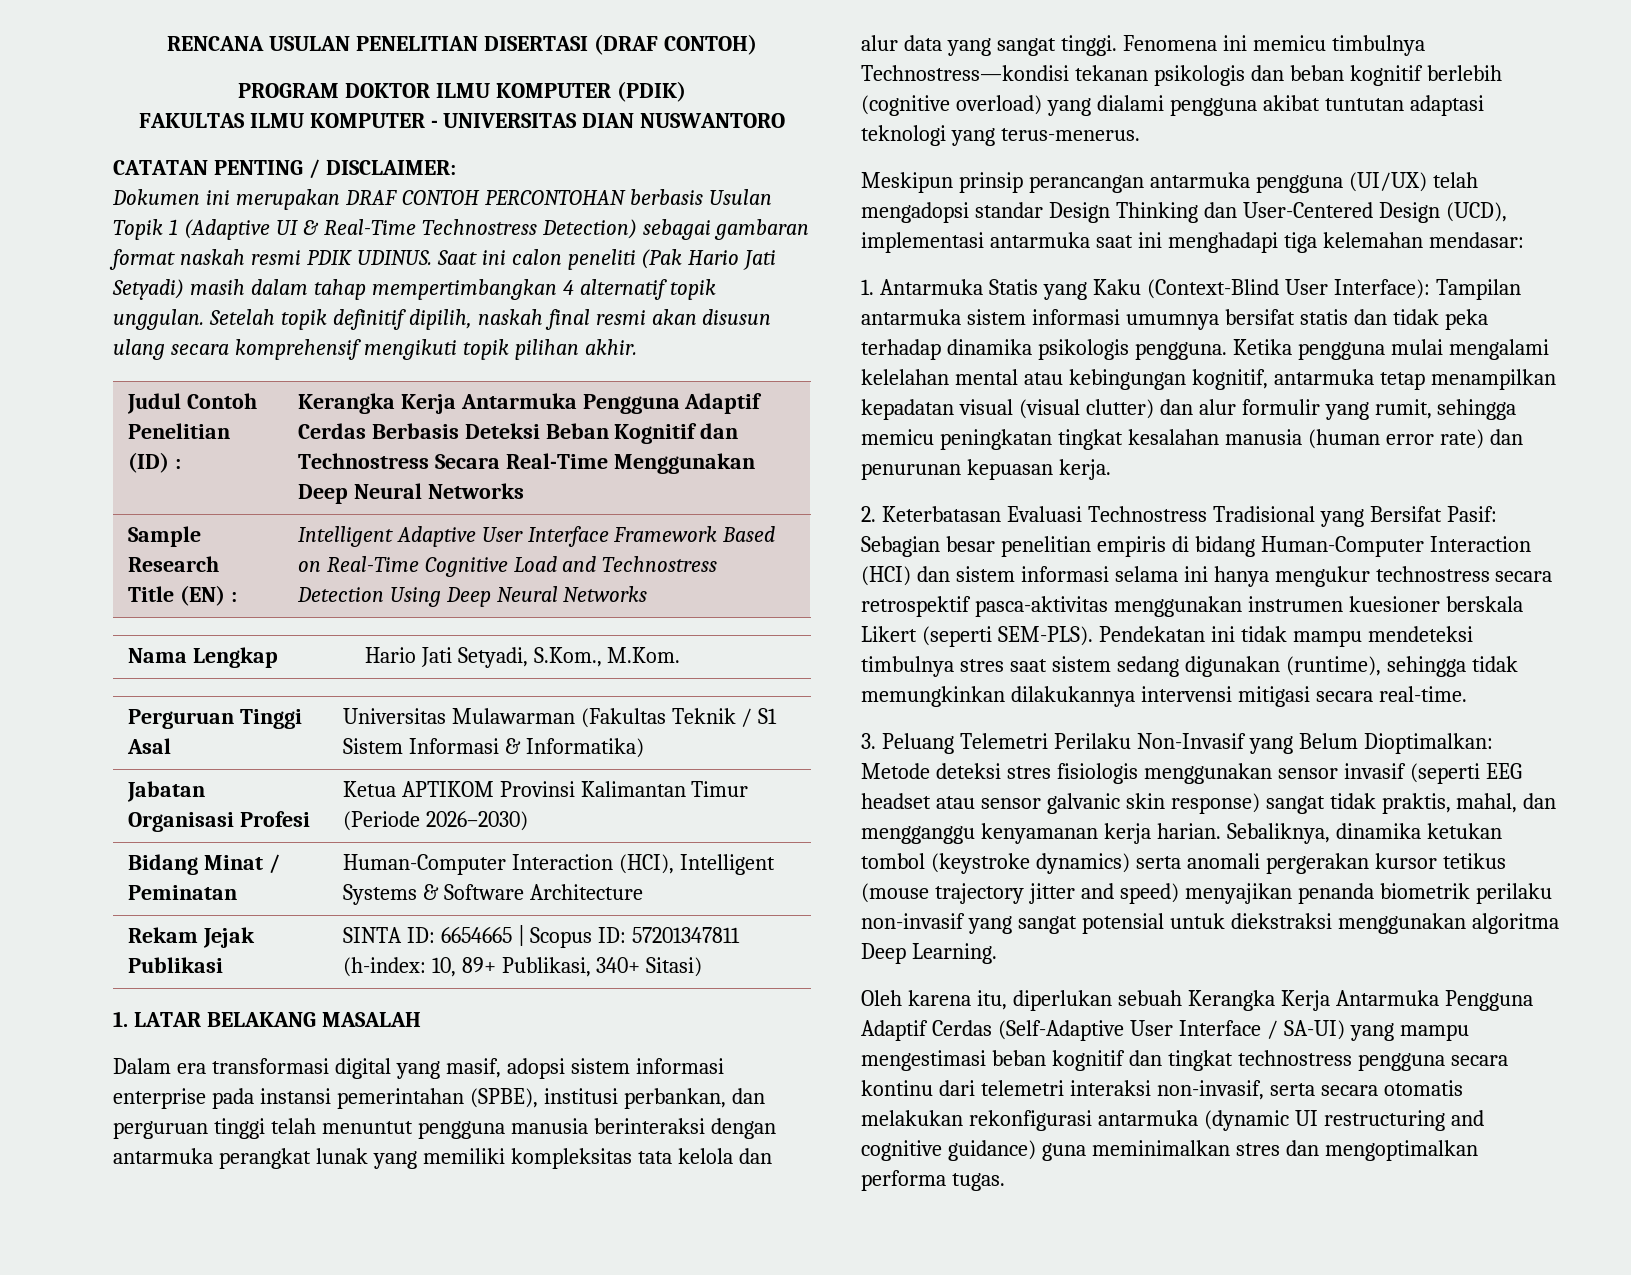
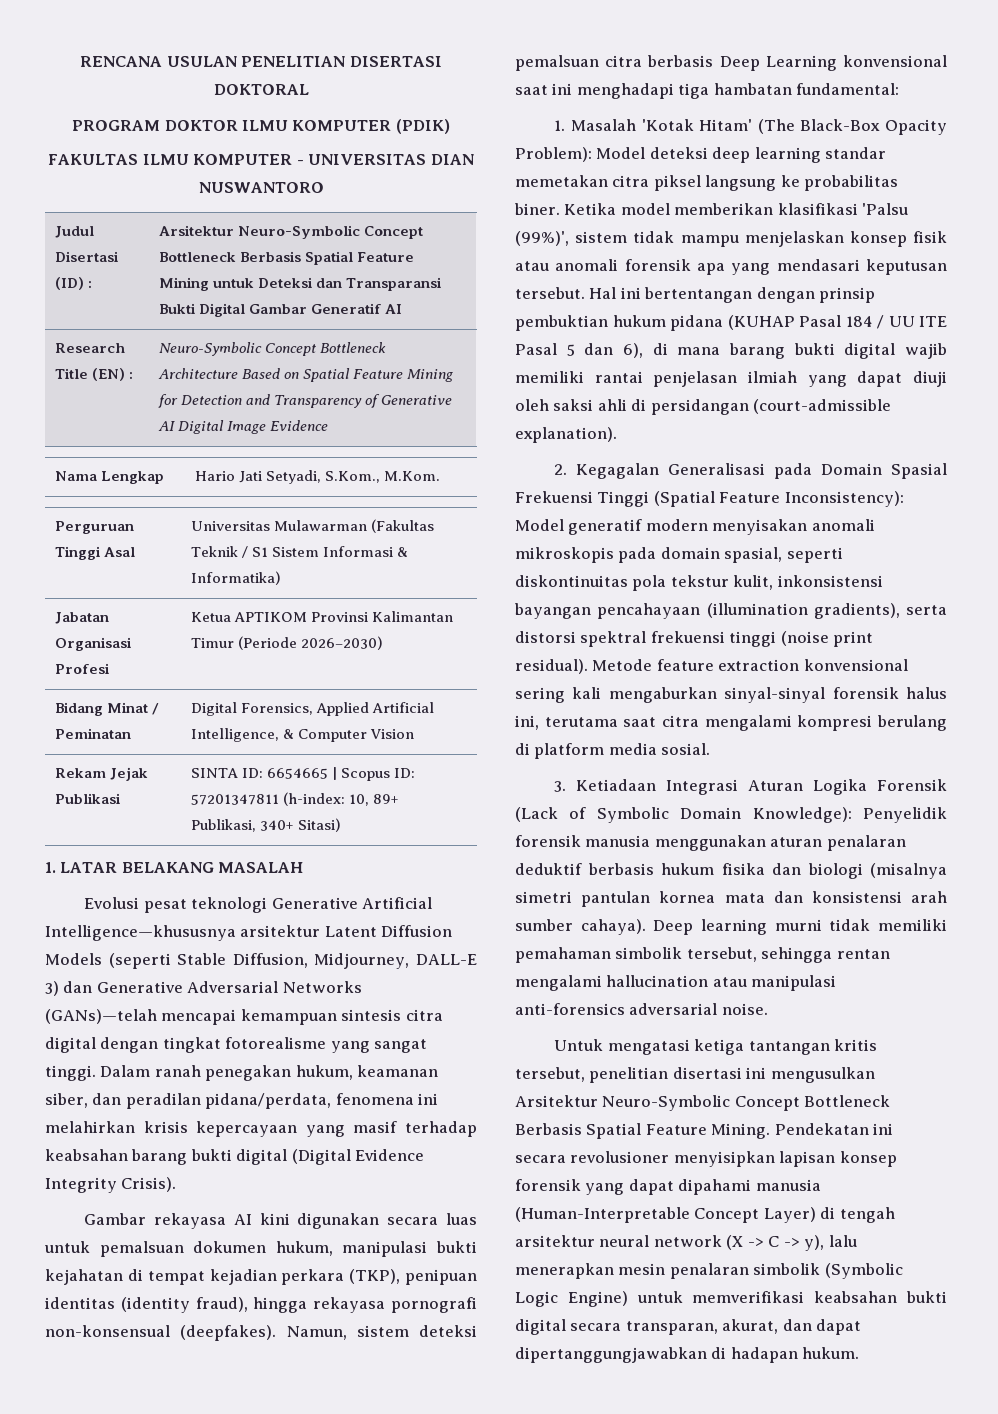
- RENCANA USULAN PENELITIAN DISERTASI (DRAF CONTOH)
+ RENCANA USULAN PENELITIAN DISERTASI DOKTORAL
- CATATAN PENTING / DISCLAIMER:
- Dokumen ini merupakan DRAF CONTOH PERCONTOHAN berbasis Usulan Topik 1 (Adaptive UI & Real-Time Technostress Detection) sebagai gambaran format naskah resmi PDIK UDINUS. Saat ini calon peneliti (Pak Hario Jati Setyadi) masih dalam tahap mempertimbangkan 4 alternatif topik unggulan. Setelah topik definitif dipilih, naskah final resmi akan disusun ulang secara komprehensif mengikuti topik pilihan akhir.
- Judul Contoh Penelitian (ID) : | Kerangka Kerja Antarmuka Pengguna Adaptif Cerdas Berbasis Deteksi Beban Kognitif dan Technostress Secara Real-Time Menggunakan Deep Neural Networks
- Sample Research Title (EN) : | Intelligent Adaptive User Interface Framework Based on Real-Time Cognitive Load and Technostress Detection Using Deep Neural Networks
+ Judul Disertasi (ID) : | Arsitektur Neuro-Symbolic Concept Bottleneck Berbasis Spatial Feature Mining untuk Deteksi dan Transparansi Bukti Digital Gambar Generatif AI
+ Research Title (EN) : | Neuro-Symbolic Concept Bottleneck Architecture Based on Spatial Feature Mining for Detection and Transparency of Generative AI Digital Image Evidence
- Bidang Minat / Peminatan | Human-Computer Interaction (HCI), Intelligent Systems & Software Architecture
+ Bidang Minat / Peminatan | Digital Forensics, Applied Artificial Intelligence, & Computer Vision
- Dalam era transformasi digital yang masif, adopsi sistem informasi enterprise pada instansi pemerintahan (SPBE), institusi perbankan, dan perguruan tinggi telah menuntut pengguna manusia berinteraksi dengan antarmuka perangkat lunak yang memiliki kompleksitas tata kelola dan alur data yang sangat tinggi. Fenomena ini memicu timbulnya Technostress—kondisi tekanan psikologis dan beban kognitif berlebih (cognitive overload) yang dialami pengguna akibat tuntutan adaptasi teknologi yang terus-menerus.
- Meskipun prinsip perancangan antarmuka pengguna (UI/UX) telah mengadopsi standar Design Thinking dan User-Centered Design (UCD), implementasi antarmuka saat ini menghadapi tiga kelemahan mendasar:
- 1. Antarmuka Statis yang Kaku (Context-Blind User Interface): Tampilan antarmuka sistem informasi umumnya bersifat statis dan tidak peka terhadap dinamika psikologis pengguna. Ketika pengguna mulai mengalami kelelahan mental atau kebingungan kognitif, antarmuka tetap menampilkan kepadatan visual (visual clutter) dan alur formulir yang rumit, sehingga memicu peningkatan tingkat kesalahan manusia (human error rate) dan penurunan kepuasan kerja.
- 2. Keterbatasan Evaluasi Technostress Tradisional yang Bersifat Pasif: Sebagian besar penelitian empiris di bidang Human-Computer Interaction (HCI) dan sistem informasi selama ini hanya mengukur technostress secara retrospektif pasca-aktivitas menggunakan instrumen kuesioner berskala Likert (seperti SEM-PLS). Pendekatan ini tidak mampu mendeteksi timbulnya stres saat sistem sedang digunakan (runtime), sehingga tidak memungkinkan dilakukannya intervensi mitigasi secara real-time.
- 3. Peluang Telemetri Perilaku Non-Invasif yang Belum Dioptimalkan: Metode deteksi stres fisiologis menggunakan sensor invasif (seperti EEG headset atau sensor galvanic skin response) sangat tidak praktis, mahal, dan mengganggu kenyamanan kerja harian. Sebaliknya, dinamika ketukan tombol (keystroke dynamics) serta anomali pergerakan kursor tetikus (mouse trajectory jitter and speed) menyajikan penanda biometrik perilaku non-invasif yang sangat potensial untuk diekstraksi menggunakan algoritma Deep Learning.
- Oleh karena itu, diperlukan sebuah Kerangka Kerja Antarmuka Pengguna Adaptif Cerdas (Self-Adaptive User Interface / SA-UI) yang mampu mengestimasi beban kognitif dan tingkat technostress pengguna secara kontinu dari telemetri interaksi non-invasif, serta secara otomatis melakukan rekonfigurasi antarmuka (dynamic UI restructuring and cognitive guidance) guna meminimalkan stres dan mengoptimalkan performa tugas.
+ Evolusi pesat teknologi Generative Artificial Intelligence—khususnya arsitektur Latent Diffusion Models (seperti Stable Diffusion, Midjourney, DALL-E 3) dan Generative Adversarial Networks (GANs)—telah mencapai kemampuan sintesis citra digital dengan tingkat fotorealisme yang sangat tinggi. Dalam ranah penegakan hukum, keamanan siber, dan peradilan pidana/perdata, fenomena ini melahirkan krisis kepercayaan yang masif terhadap keabsahan barang bukti digital (Digital Evidence Integrity Crisis).
+ Gambar rekayasa AI kini digunakan secara luas untuk pemalsuan dokumen hukum, manipulasi bukti kejahatan di tempat kejadian perkara (TKP), penipuan identitas (identity fraud), hingga rekayasa pornografi non-konsensual (deepfakes). Namun, sistem deteksi pemalsuan citra berbasis Deep Learning konvensional saat ini menghadapi tiga hambatan fundamental:
+ 1. Masalah 'Kotak Hitam' (The Black-Box Opacity Problem): Model deteksi deep learning standar memetakan citra piksel langsung ke probabilitas biner. Ketika model memberikan klasifikasi 'Palsu (99%)', sistem tidak mampu menjelaskan konsep fisik atau anomali forensik apa yang mendasari keputusan tersebut. Hal ini bertentangan dengan prinsip pembuktian hukum pidana (KUHAP Pasal 184 / UU ITE Pasal 5 dan 6), di mana barang bukti digital wajib memiliki rantai penjelasan ilmiah yang dapat diuji oleh saksi ahli di persidangan (court-admissible explanation).
+ 2. Kegagalan Generalisasi pada Domain Spasial Frekuensi Tinggi (Spatial Feature Inconsistency): Model generatif modern menyisakan anomali mikroskopis pada domain spasial, seperti diskontinuitas pola tekstur kulit, inkonsistensi bayangan pencahayaan (illumination gradients), serta distorsi spektral frekuensi tinggi (noise print residual). Metode feature extraction konvensional sering kali mengaburkan sinyal-sinyal forensik halus ini, terutama saat citra mengalami kompresi berulang di platform media sosial.
+ 3. Ketiadaan Integrasi Aturan Logika Forensik (Lack of Symbolic Domain Knowledge): Penyelidik forensik manusia menggunakan aturan penalaran deduktif berbasis hukum fisika dan biologi (misalnya simetri pantulan kornea mata dan konsistensi arah sumber cahaya). Deep learning murni tidak memiliki pemahaman simbolik tersebut, sehingga rentan mengalami hallucination atau manipulasi anti-forensics adversarial noise.
+ Untuk mengatasi ketiga tantangan kritis tersebut, penelitian disertasi ini mengusulkan Arsitektur Neuro-Symbolic Concept Bottleneck Berbasis Spatial Feature Mining. Pendekatan ini secara revolusioner menyisipkan lapisan konsep forensik yang dapat dipahami manusia (Human-Interpretable Concept Layer) di tengah arsitektur neural network (X -> C -> y), lalu menerapkan mesin penalaran simbolik (Symbolic Logic Engine) untuk memverifikasi keabsahan bukti digital secara transparan, akurat, dan dapat dipertanggungjawabkan di hadapan hukum.

